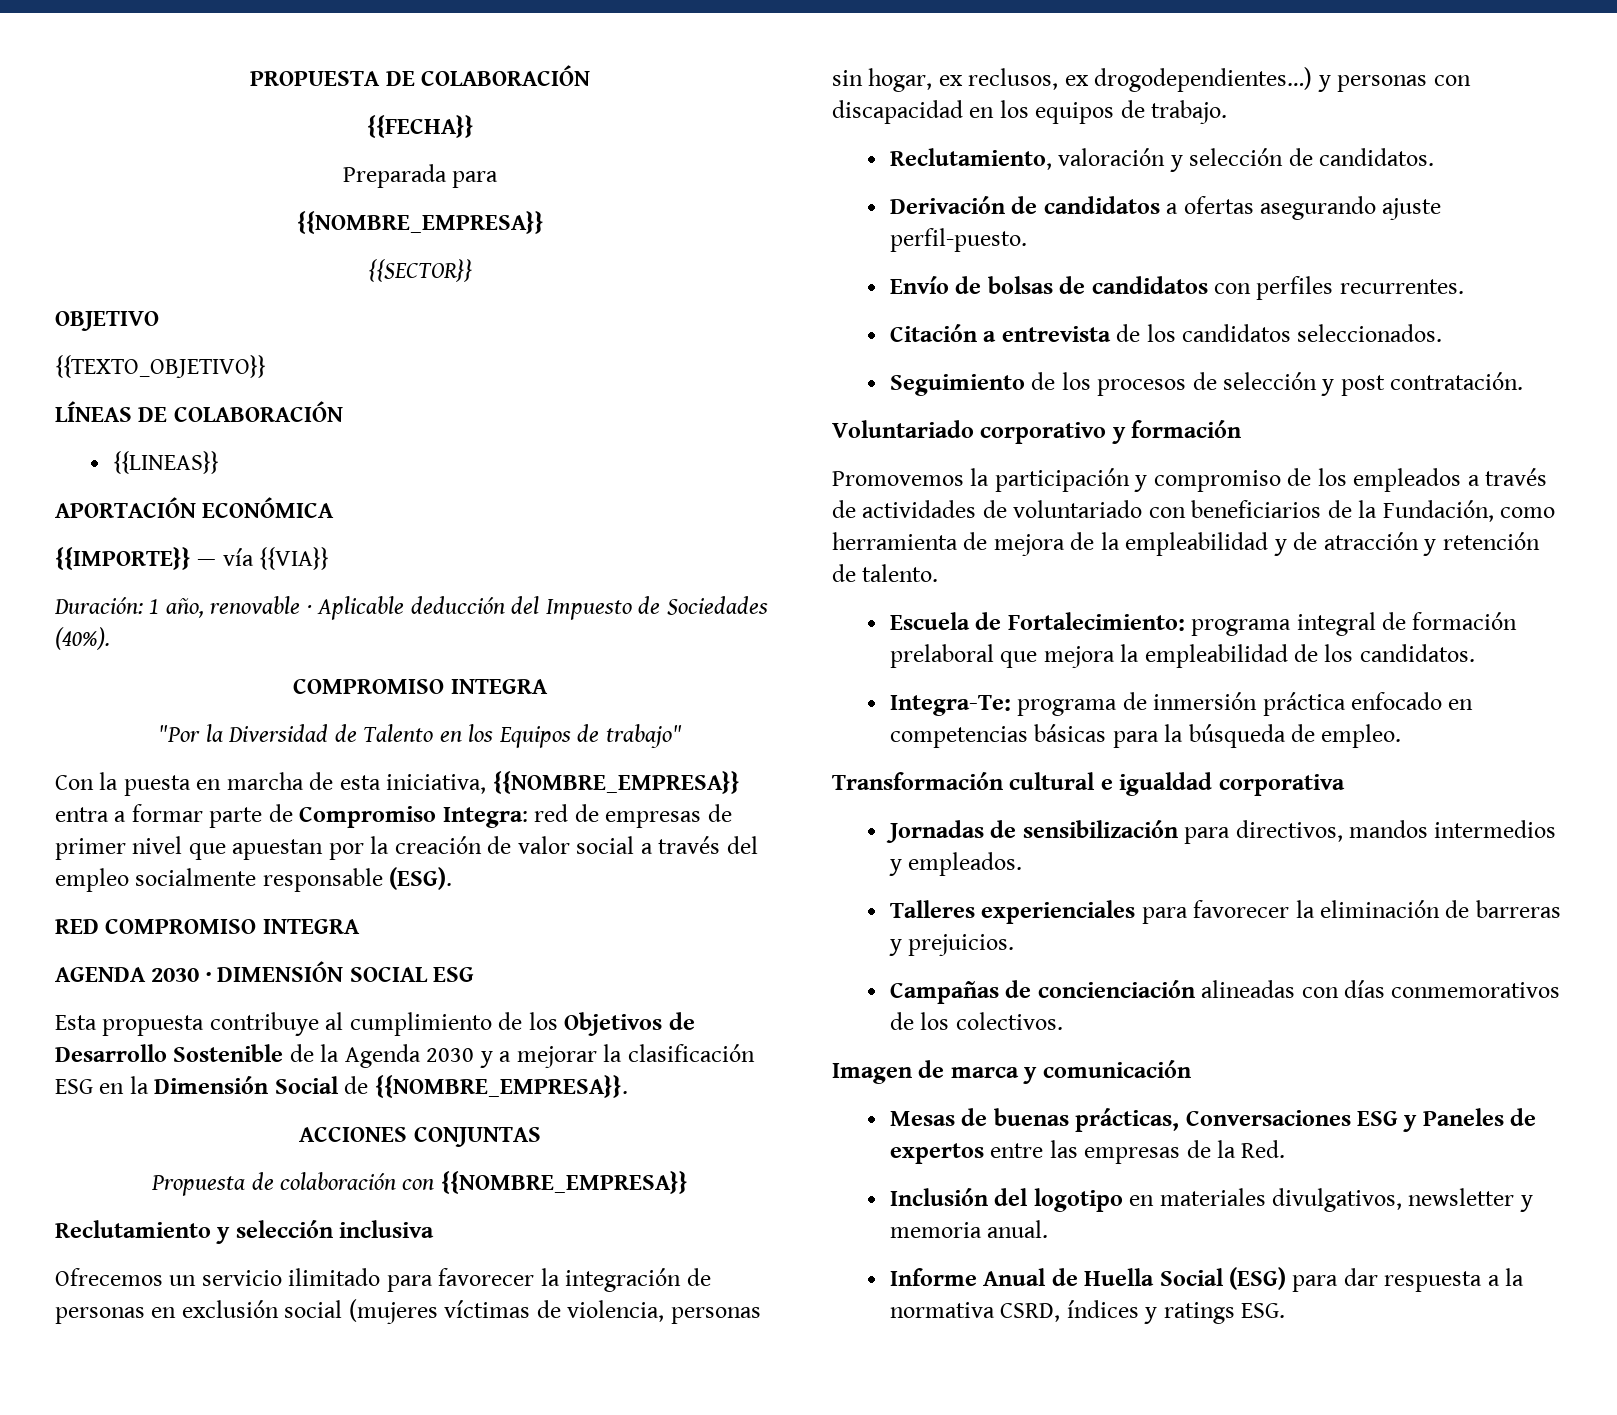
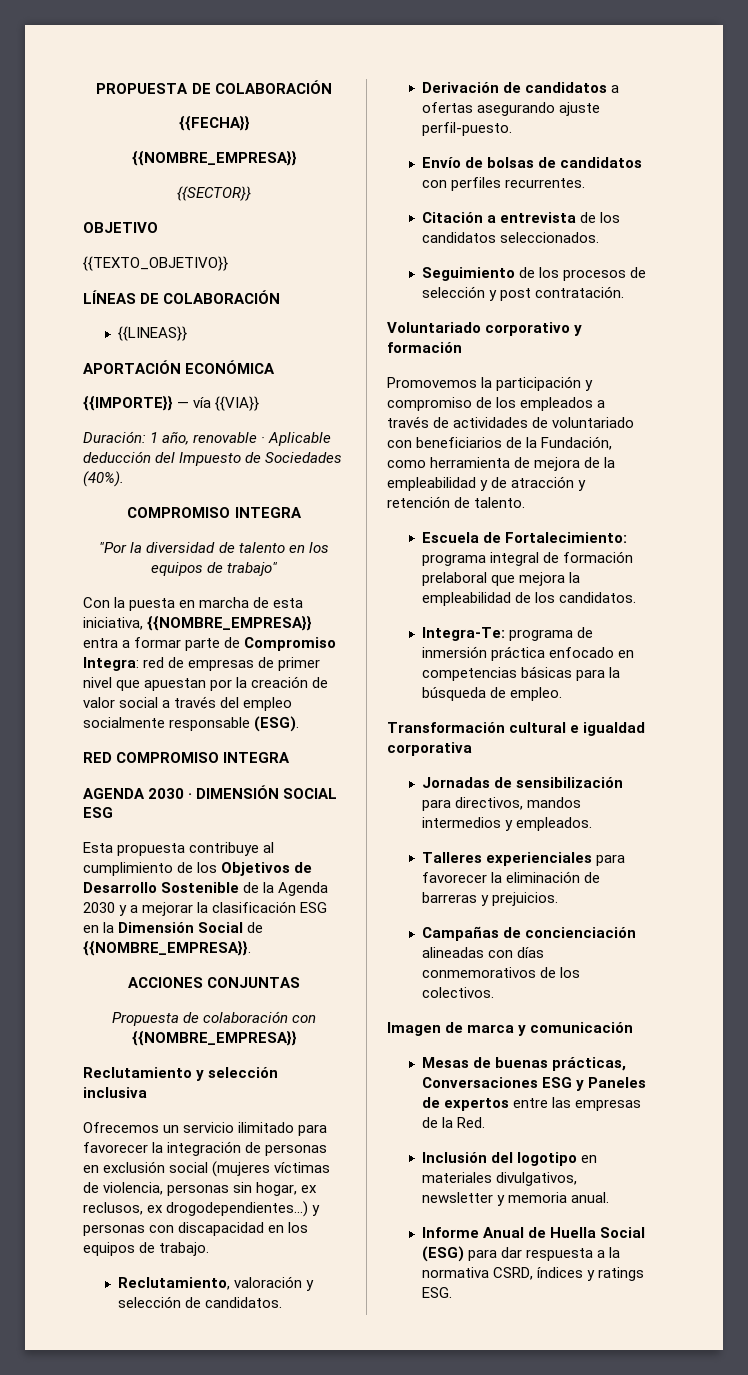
- Preparada para
- "Por la Diversidad de Talento en los Equipos de trabajo"
+ "Por la diversidad de talento en los equipos de trabajo"

